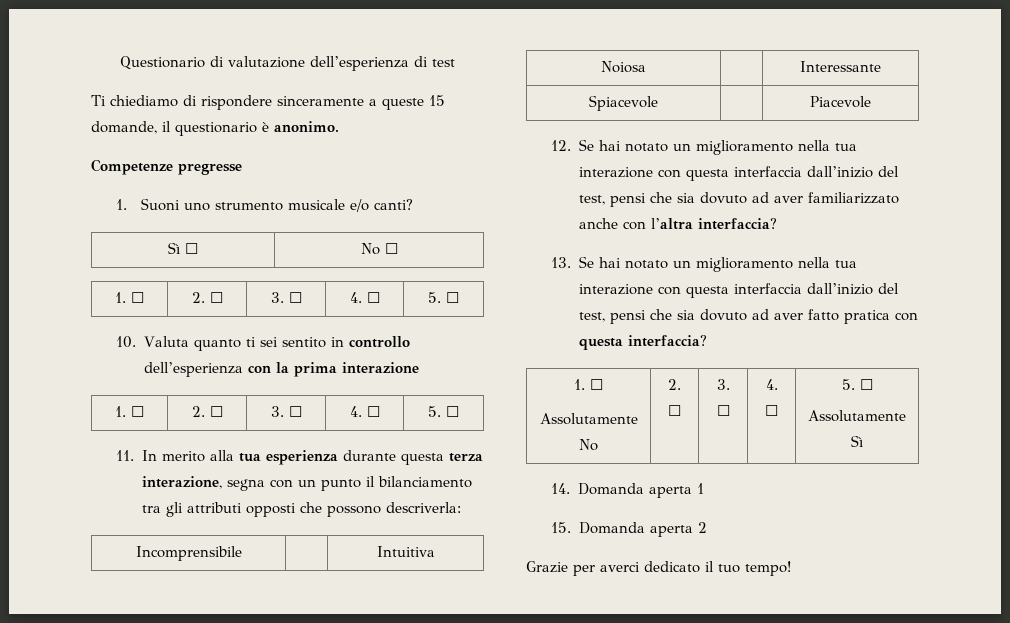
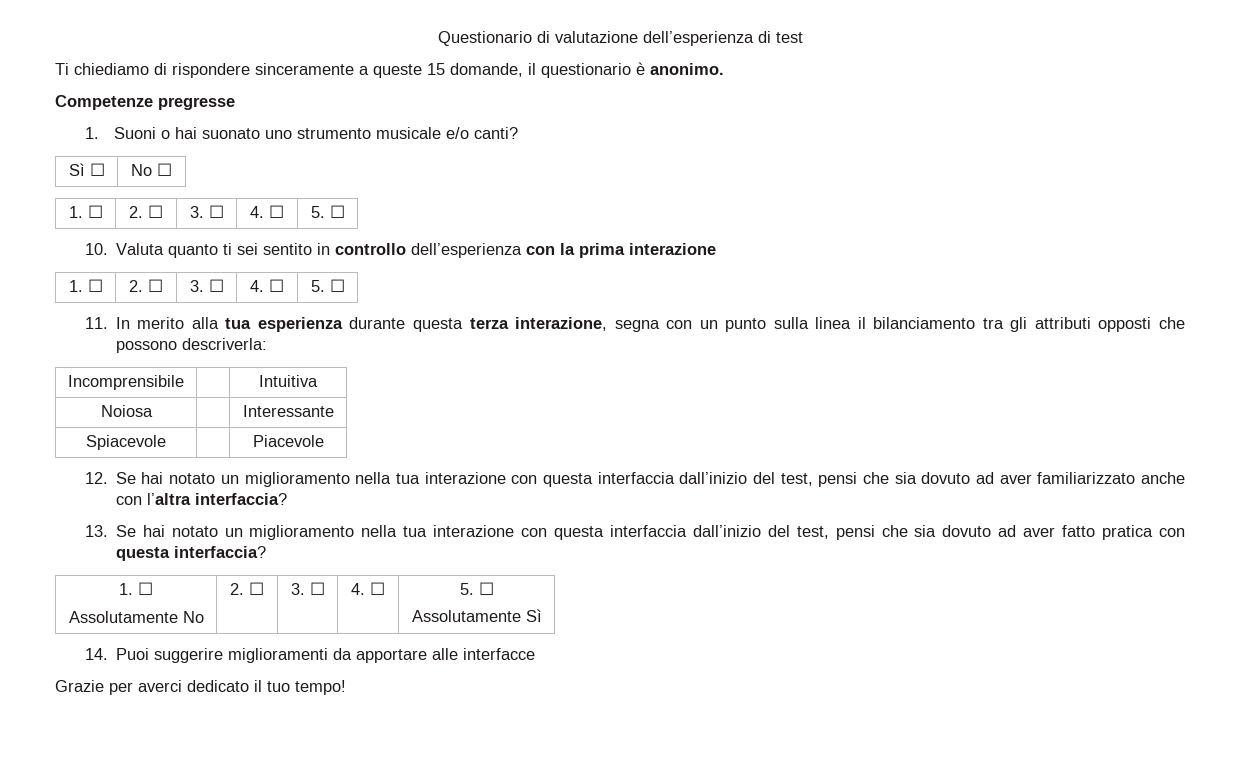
- 1. Suoni uno strumento musicale e/o canti?
+ 1. Suoni o hai suonato uno strumento musicale e/o canti?
- 11. In merito alla tua esperienza durante questa terza interazione, segna con un punto il bilanciamento tra gli attributi opposti che possono descriverla:
+ 11. In merito alla tua esperienza durante questa terza interazione, segna con un punto sulla linea il bilanciamento tra gli attributi opposti che possono descriverla:
- 14. Domanda aperta 1
- 15. Domanda aperta 2
+ 14. Puoi suggerire miglioramenti da apportare alle interfacce

